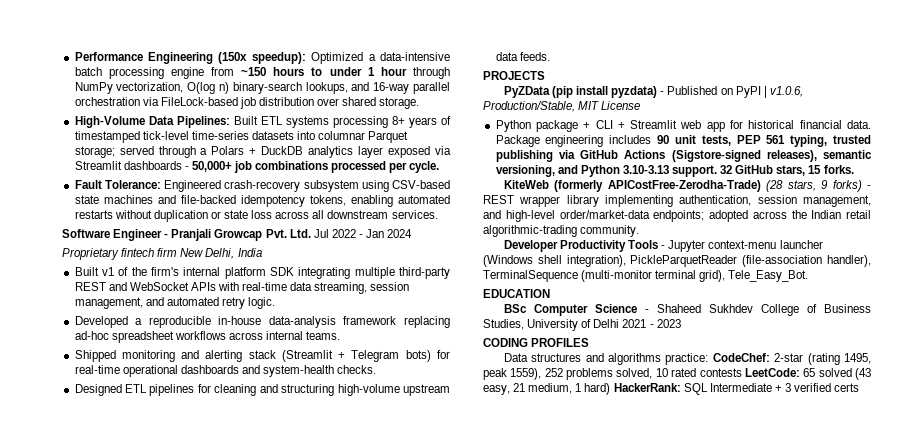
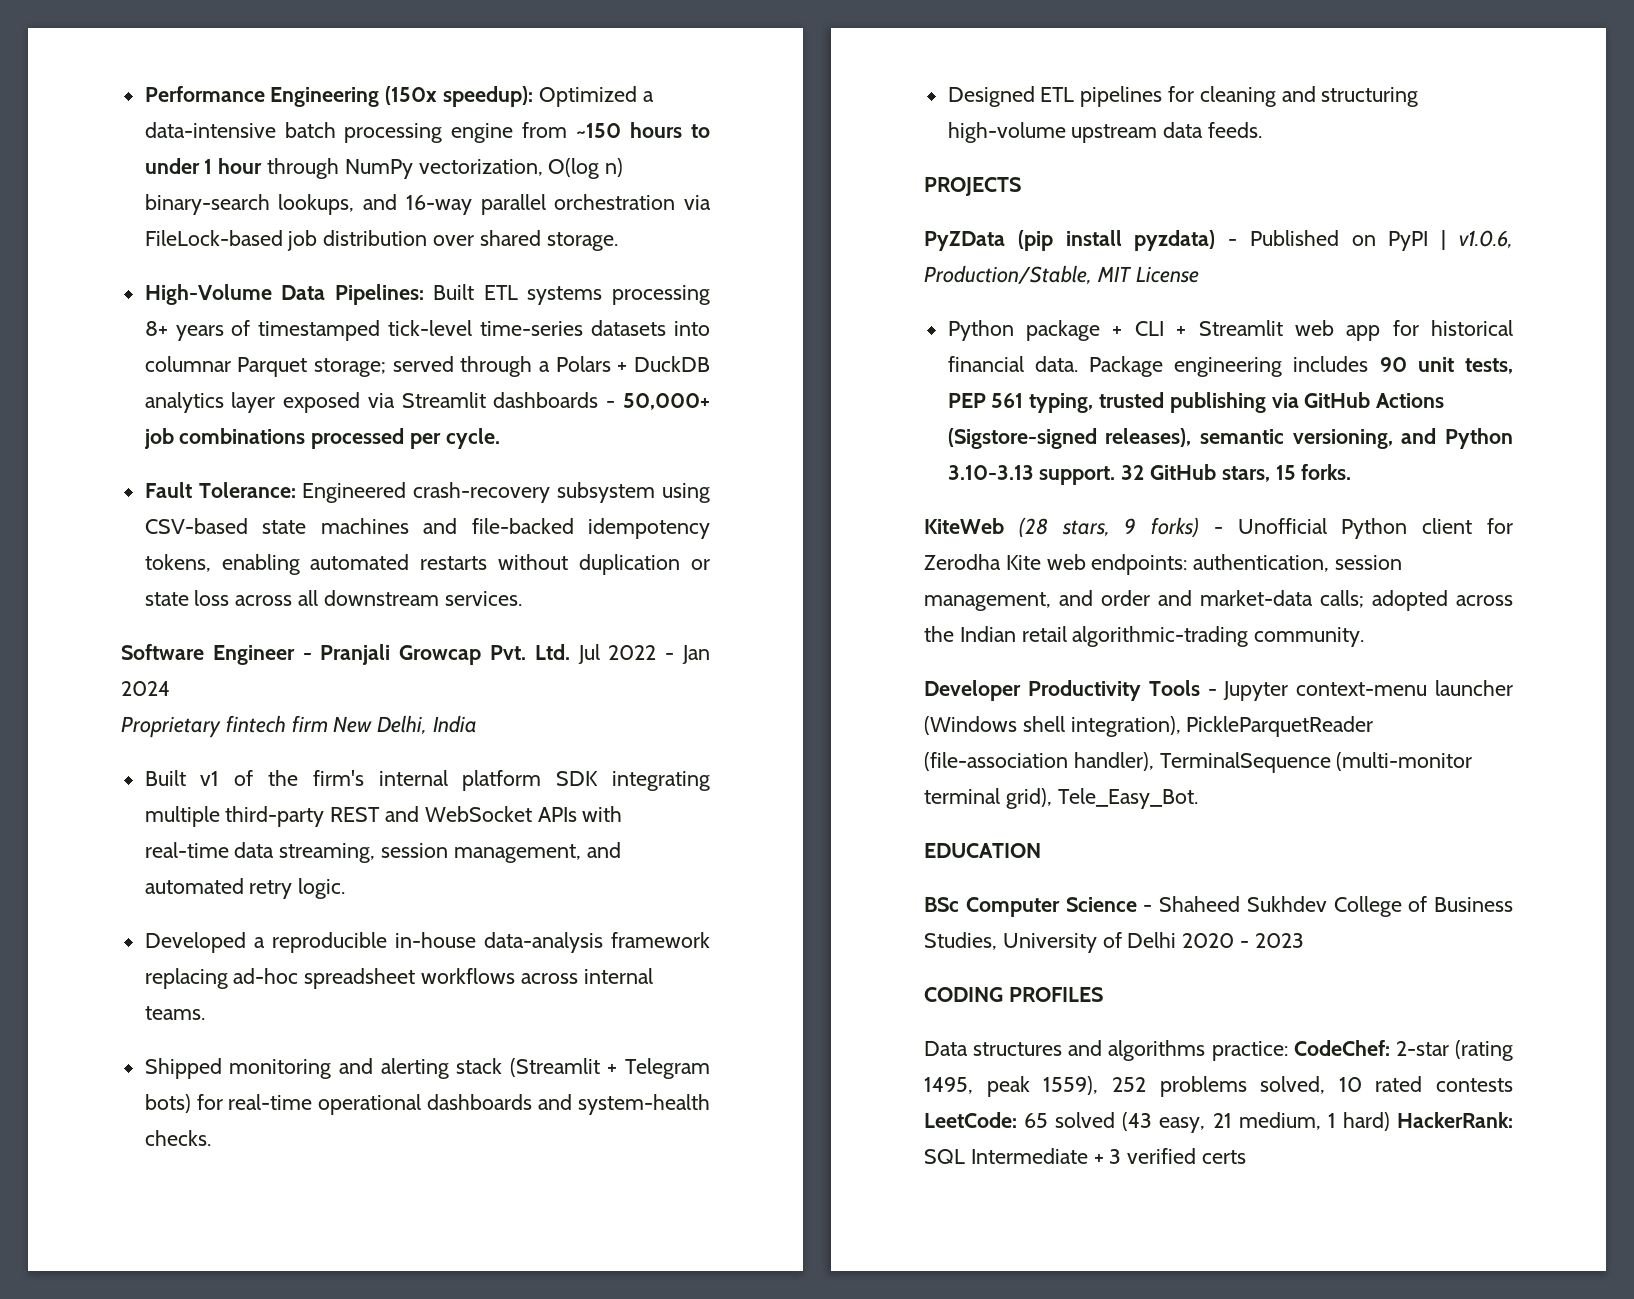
- KiteWeb (formerly APICostFree-Zerodha-Trade) (28 stars, 9 forks) - REST wrapper library implementing authentication, session management, and high-level order/market-data endpoints; adopted across the Indian retail algorithmic-trading community.
+ KiteWeb (28 stars, 9 forks) - Unofficial Python client for Zerodha Kite web endpoints: authentication, session management, and order and market-data calls; adopted across the Indian retail algorithmic-trading community.
- BSc Computer Science - Shaheed Sukhdev College of Business Studies, University of Delhi 2021 - 2023
+ BSc Computer Science - Shaheed Sukhdev College of Business Studies, University of Delhi 2020 - 2023

